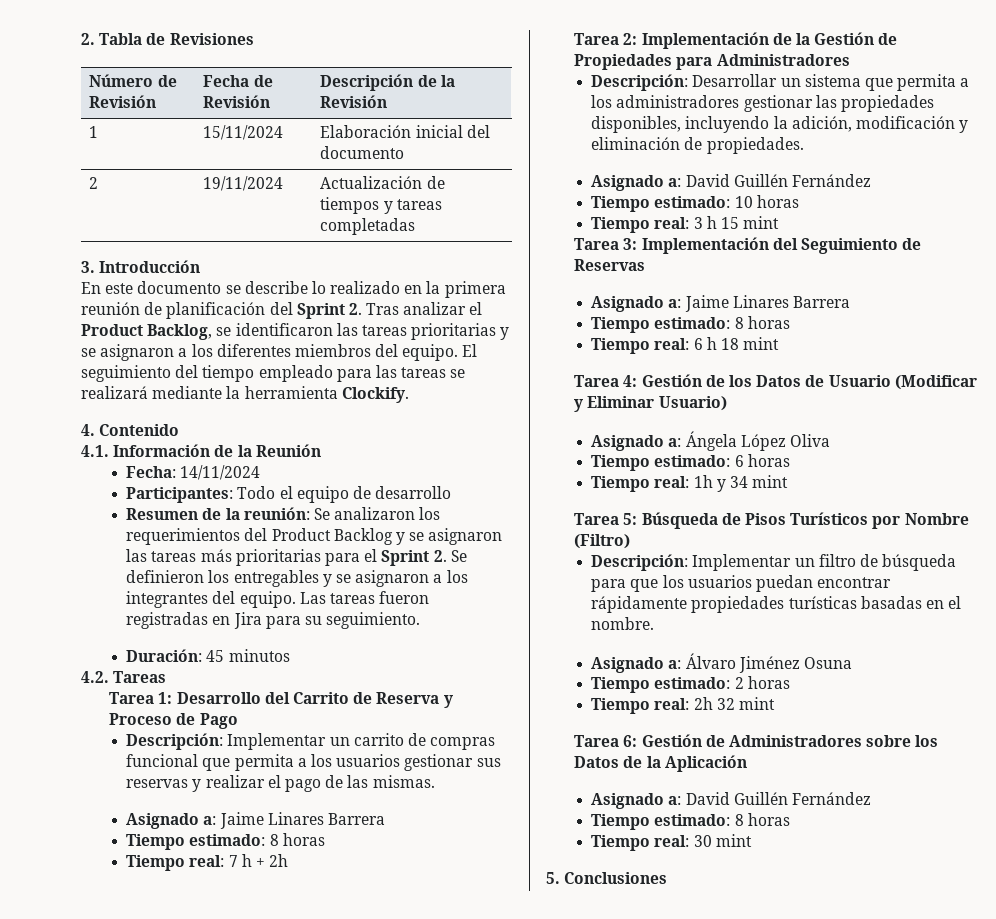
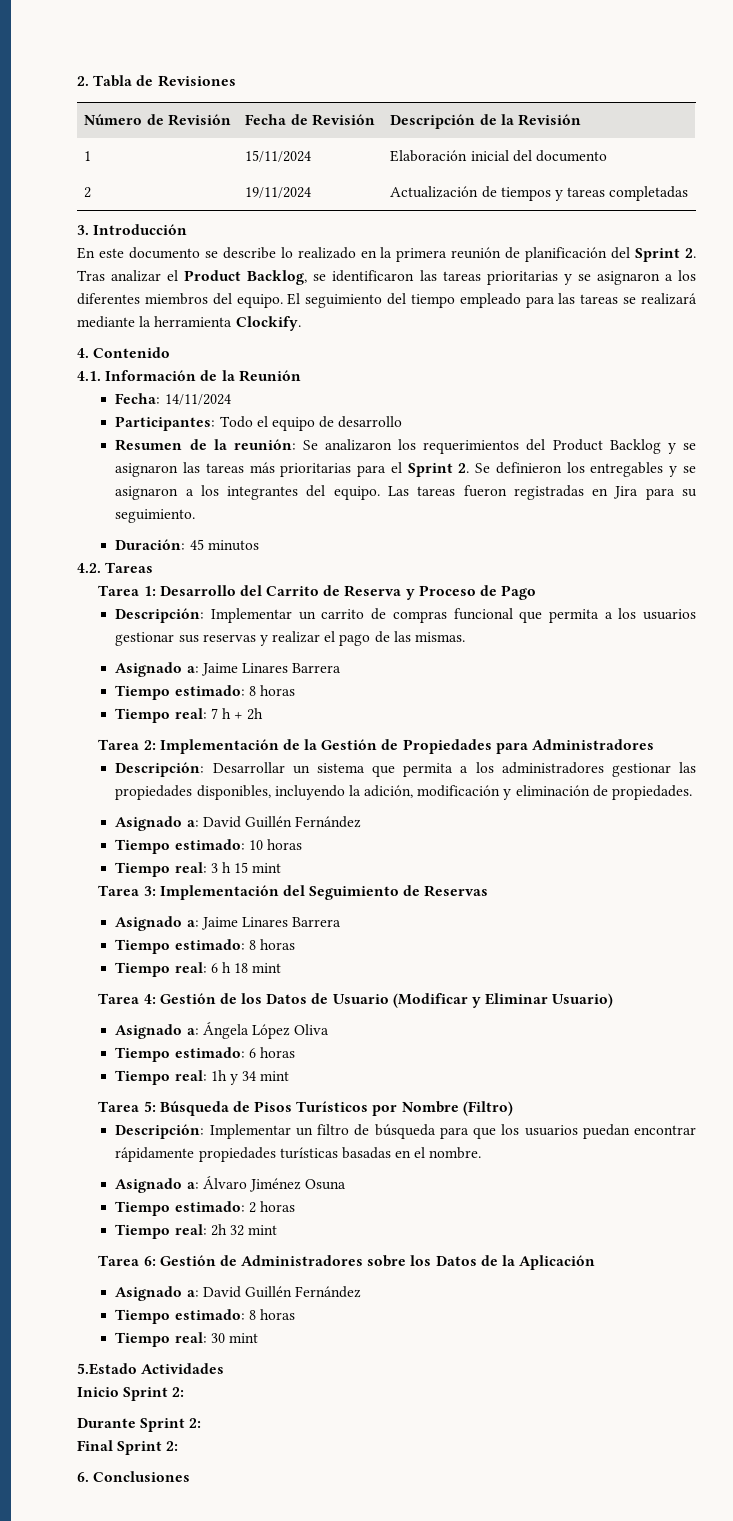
- 5. Conclusiones
+ 5.Estado Actividades
+ Inicio Sprint 2:
+ Durante Sprint 2:
+ Final Sprint 2:
+ 6. Conclusiones

